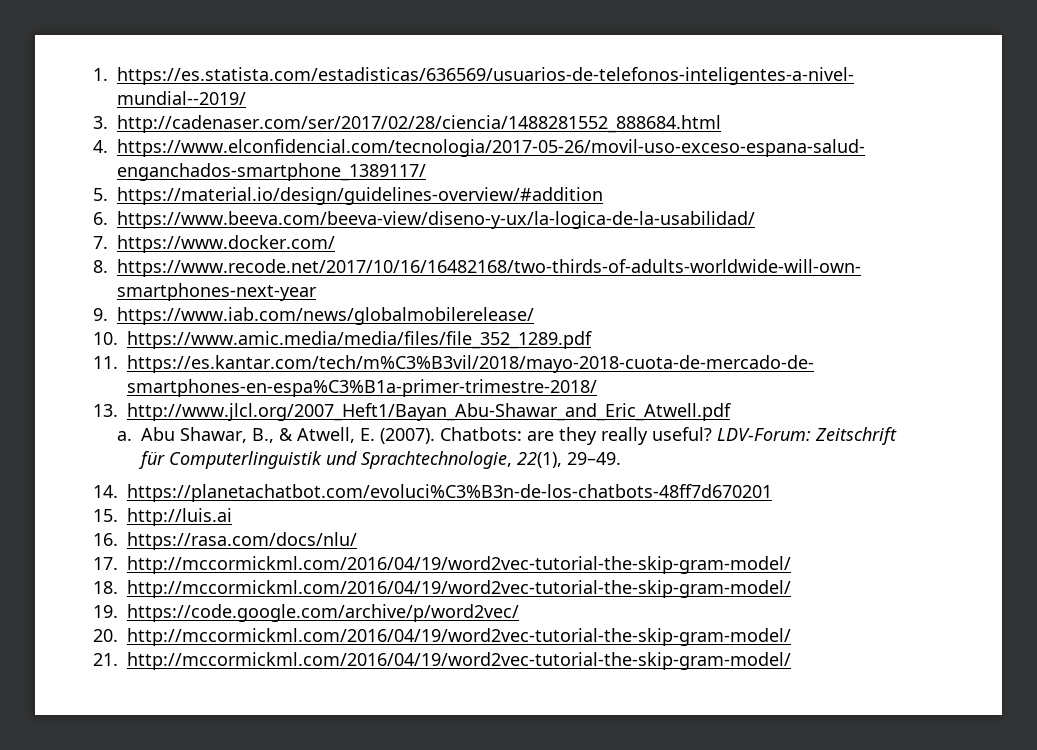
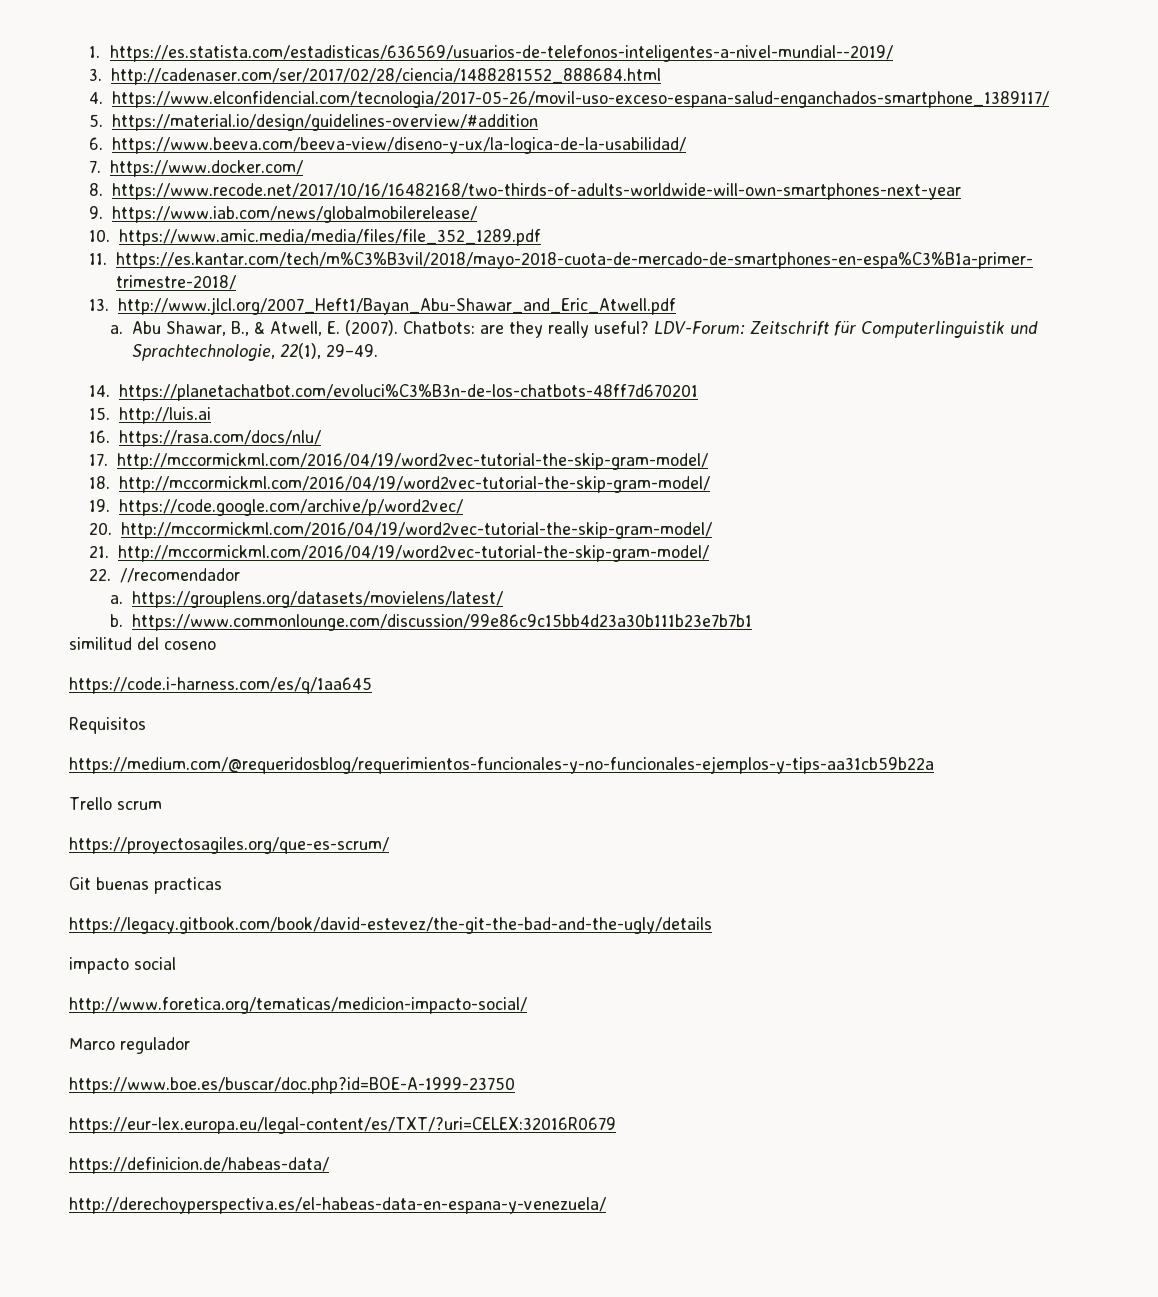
+ 22. //recomendador
+ a. https://grouplens.org/datasets/movielens/latest/
+ b. https://www.commonlounge.com/discussion/99e86c9c15bb4d23a30b111b23e7b7b1
+ similitud del coseno
+ https://code.i-harness.com/es/q/1aa645
+ Requisitos
+ https://medium.com/@requeridosblog/requerimientos-funcionales-y-no-funcionales-ejemplos-y-tips-aa31cb59b22a
+ Trello scrum
+ https://proyectosagiles.org/que-es-scrum/
+ Git buenas practicas
+ https://legacy.gitbook.com/book/david-estevez/the-git-the-bad-and-the-ugly/details
+ impacto social
+ http://www.foretica.org/tematicas/medicion-impacto-social/
+ Marco regulador
+ https://www.boe.es/buscar/doc.php?id=BOE-A-1999-23750
+ https://eur-lex.europa.eu/legal-content/es/TXT/?uri=CELEX:32016R0679
+ https://definicion.de/habeas-data/
+ http://derechoyperspectiva.es/el-habeas-data-en-espana-y-venezuela/

